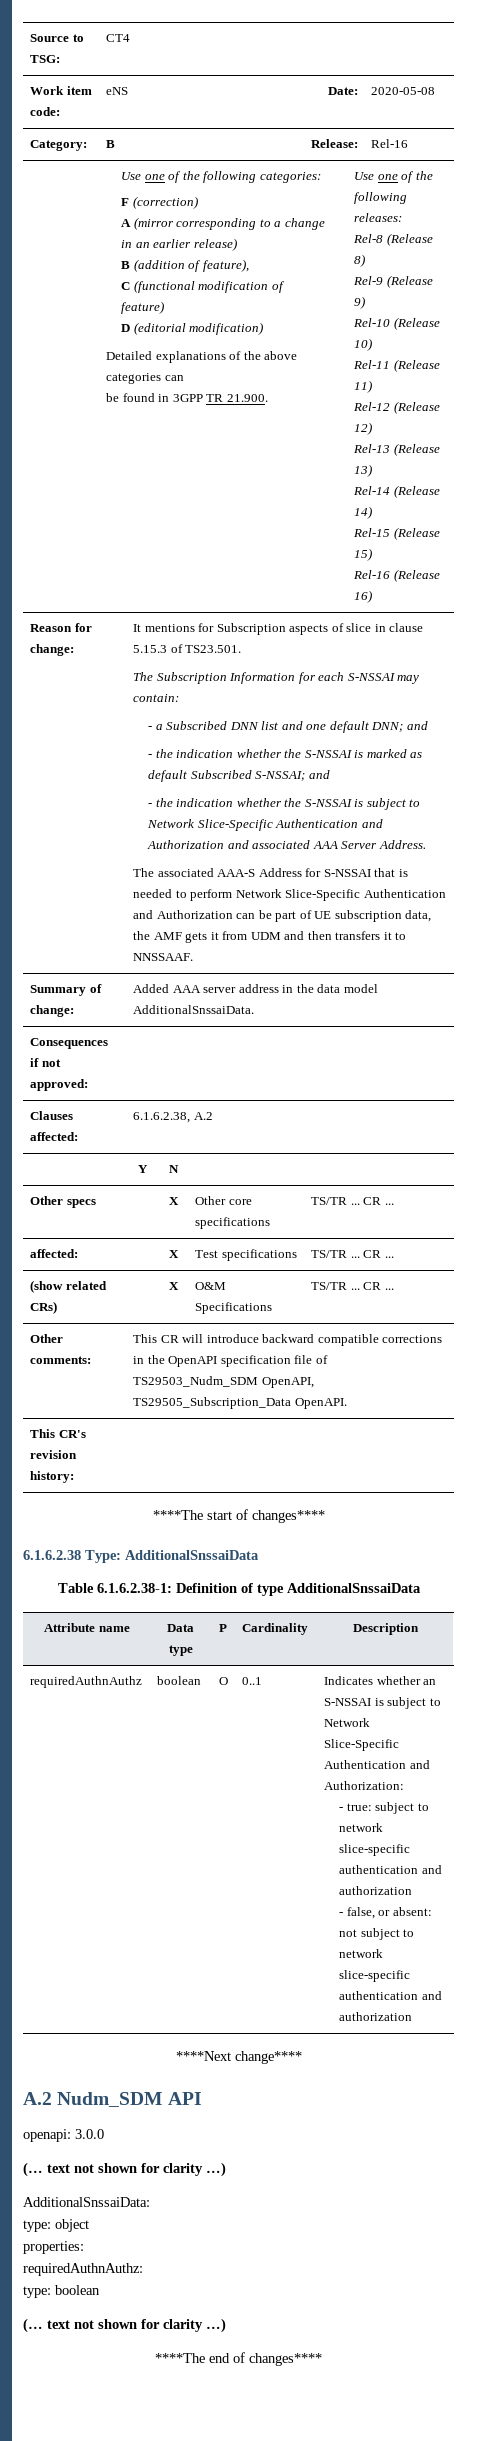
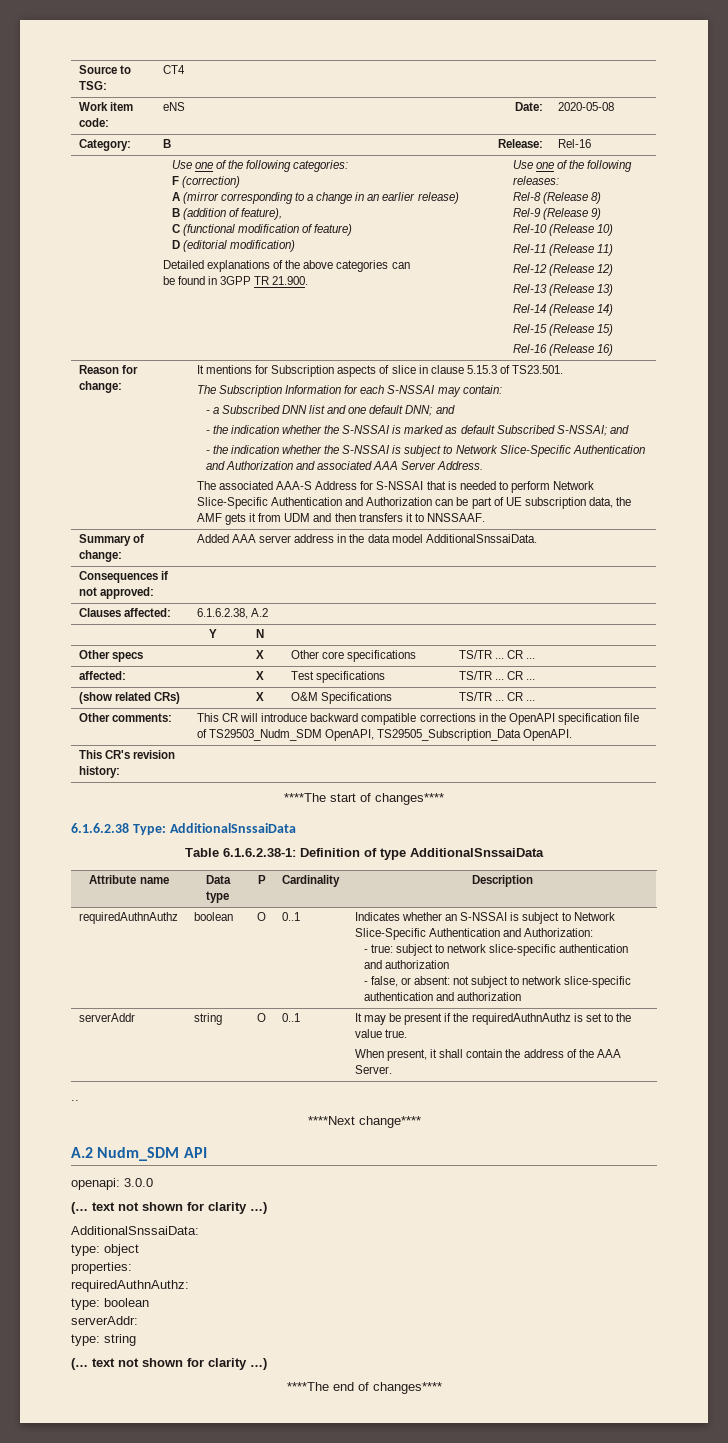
+ serverAddr | string | O | 0..1 | It may be present if the requiredAuthnAuthz is set to the value true.
+ When present, it shall contain the address of the AAA Server.
+ ..
+ serverAddr:
+ type: string

